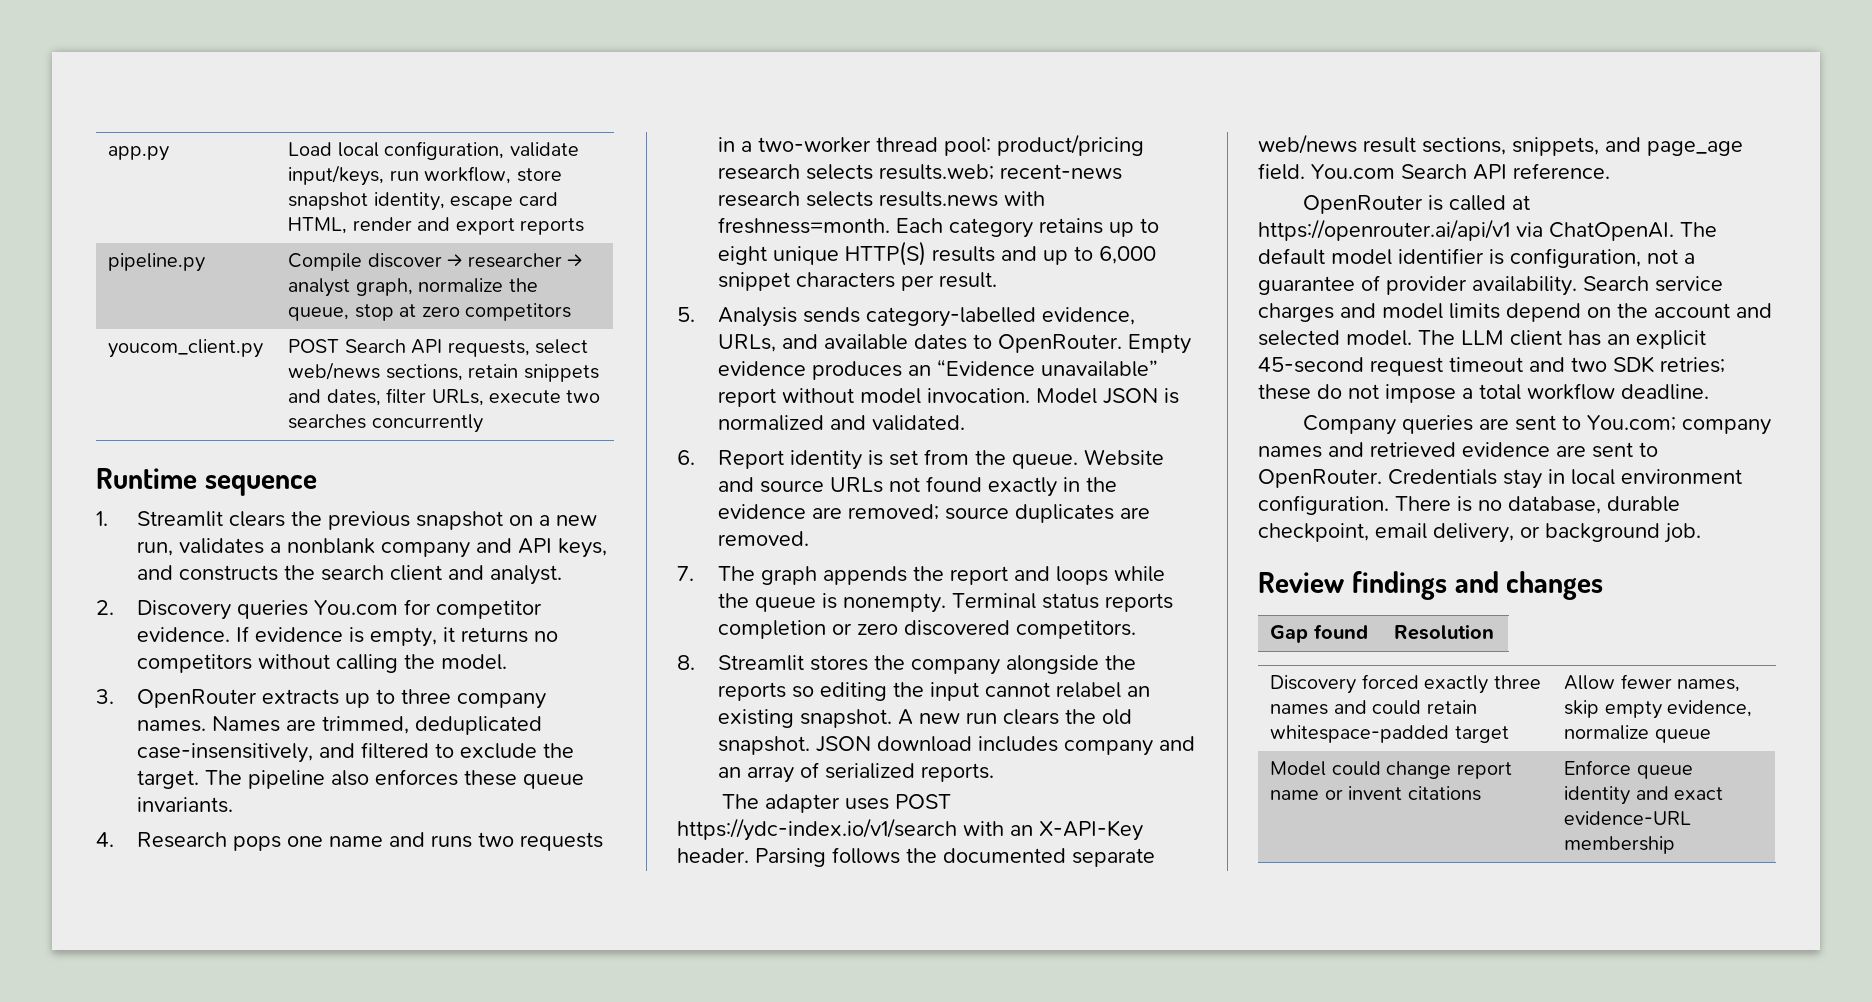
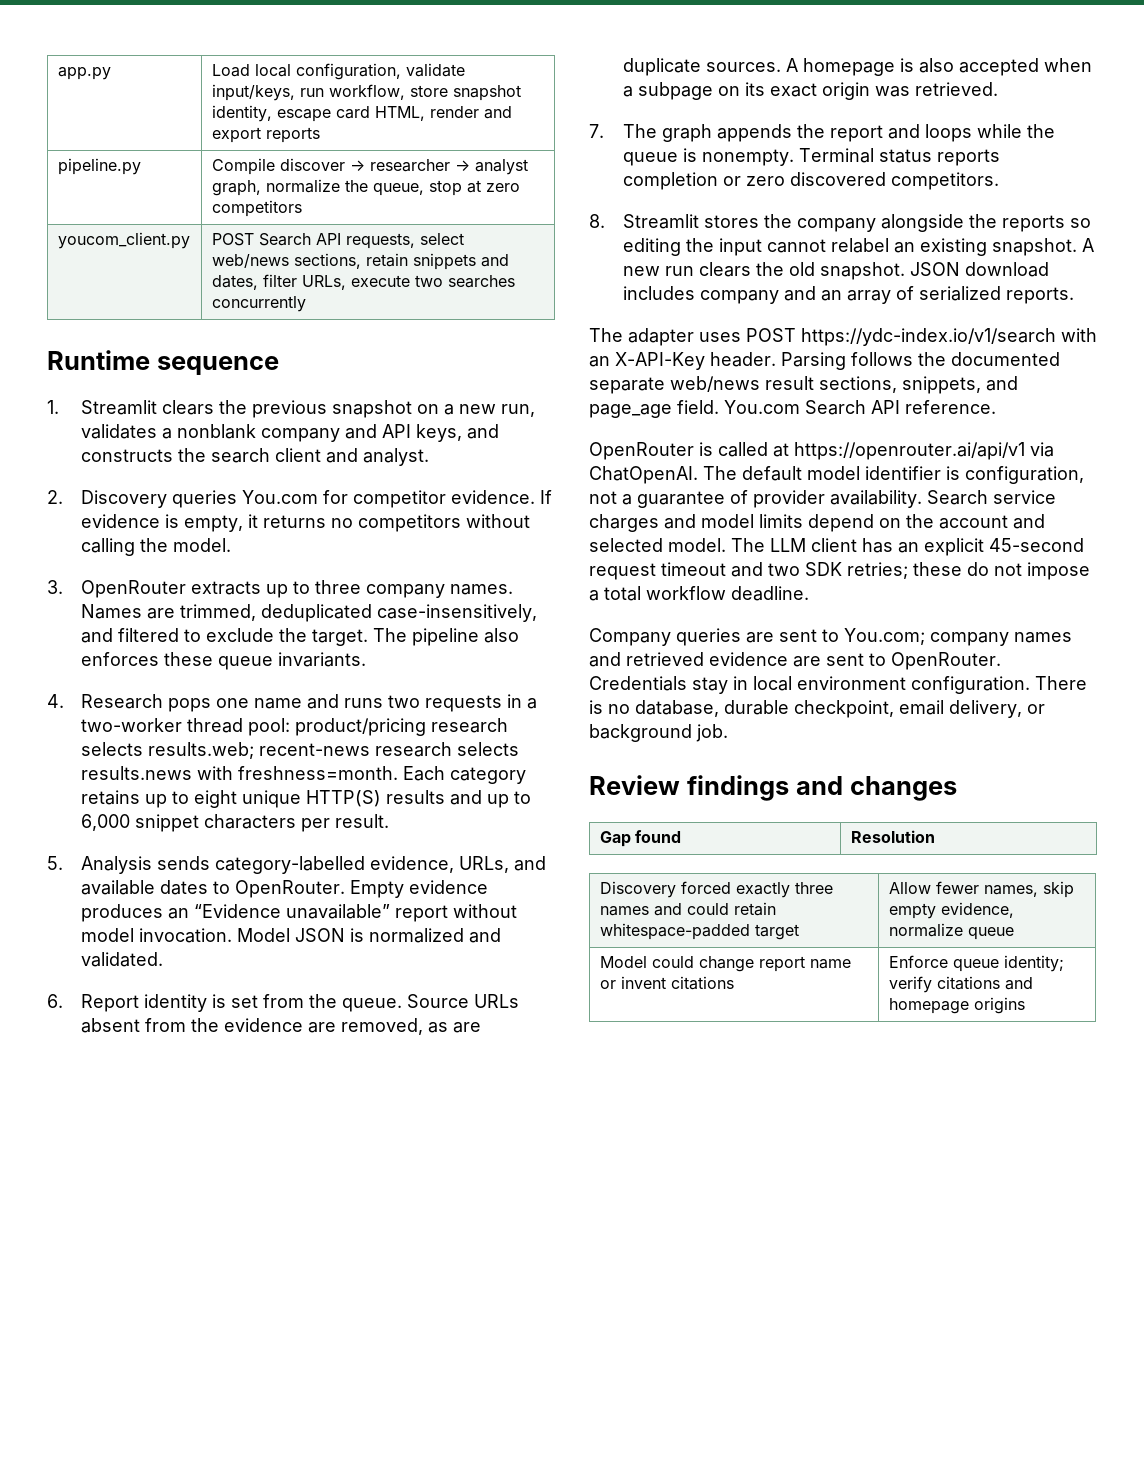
- Website and source URLs not found exactly in the evidence are removed; source duplicates are removed.
+ Source URLs absent from the evidence are removed, as are duplicate sources. A homepage is also accepted when a subpage on its exact origin was retrieved.
- Model could change report name or invent citations | Enforce queue identity and exact evidence-URL membership
+ Model could change report name or invent citations | Enforce queue identity; verify citations and homepage origins

